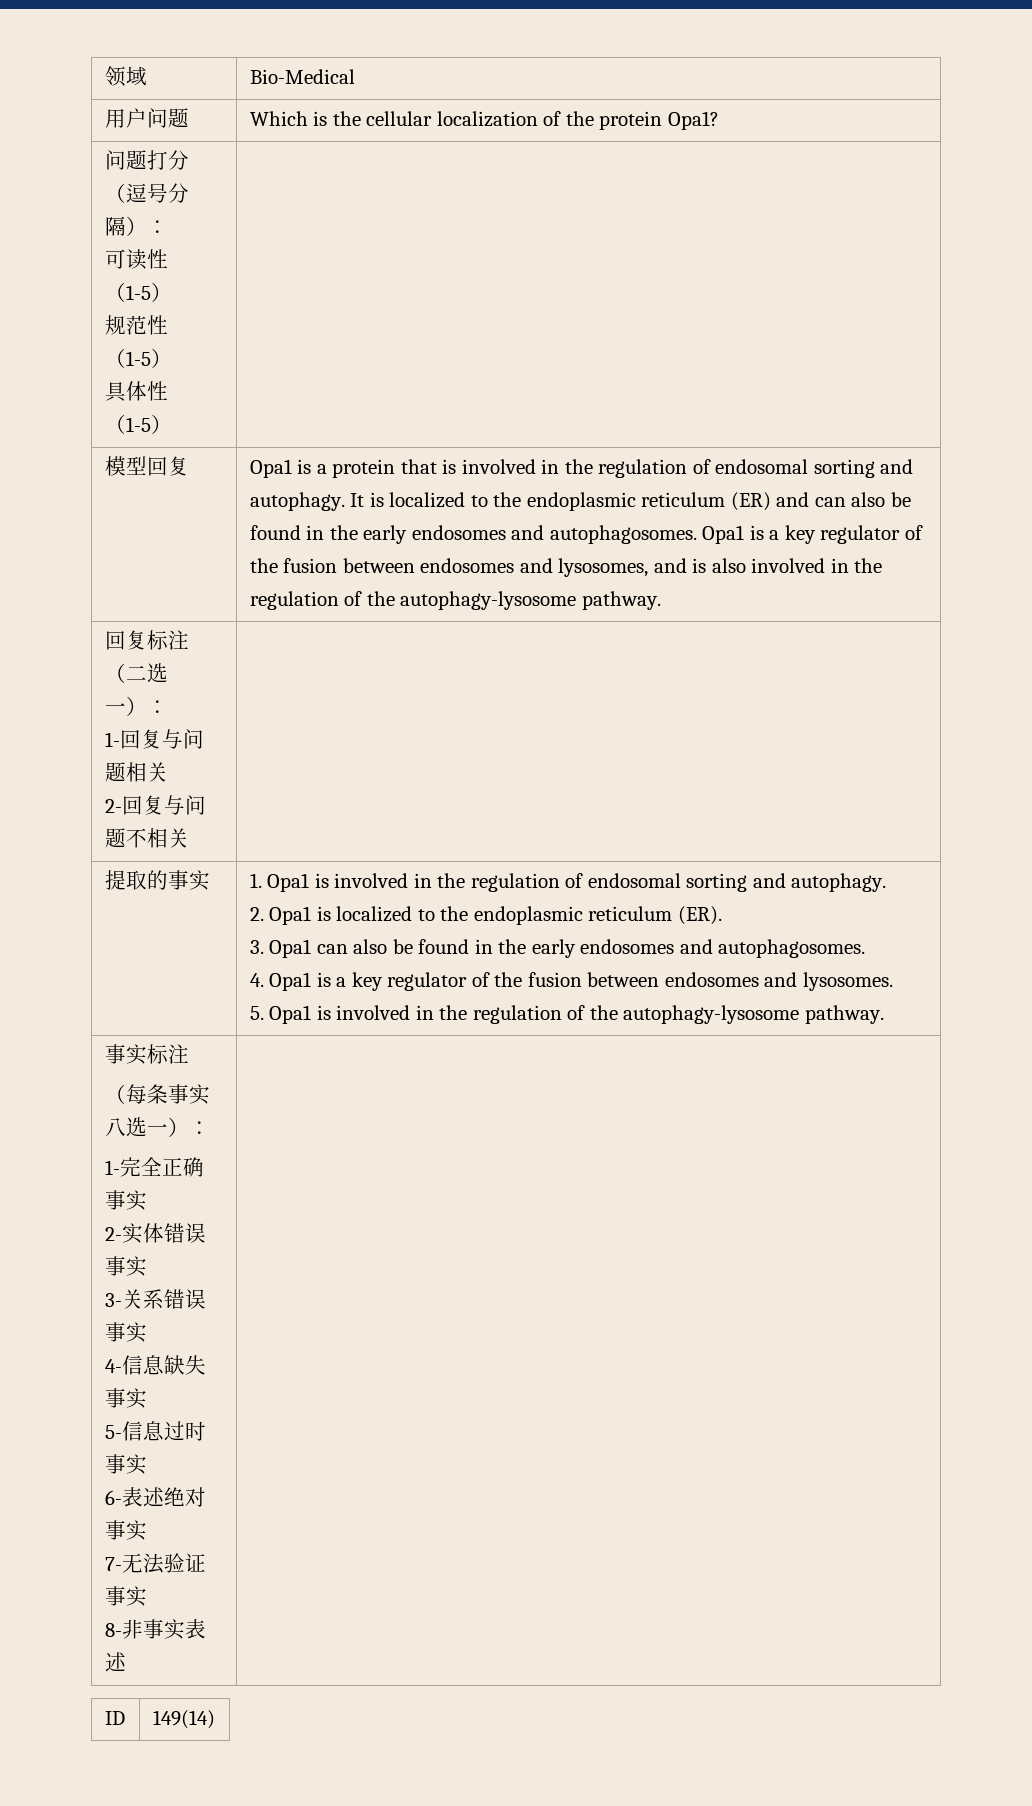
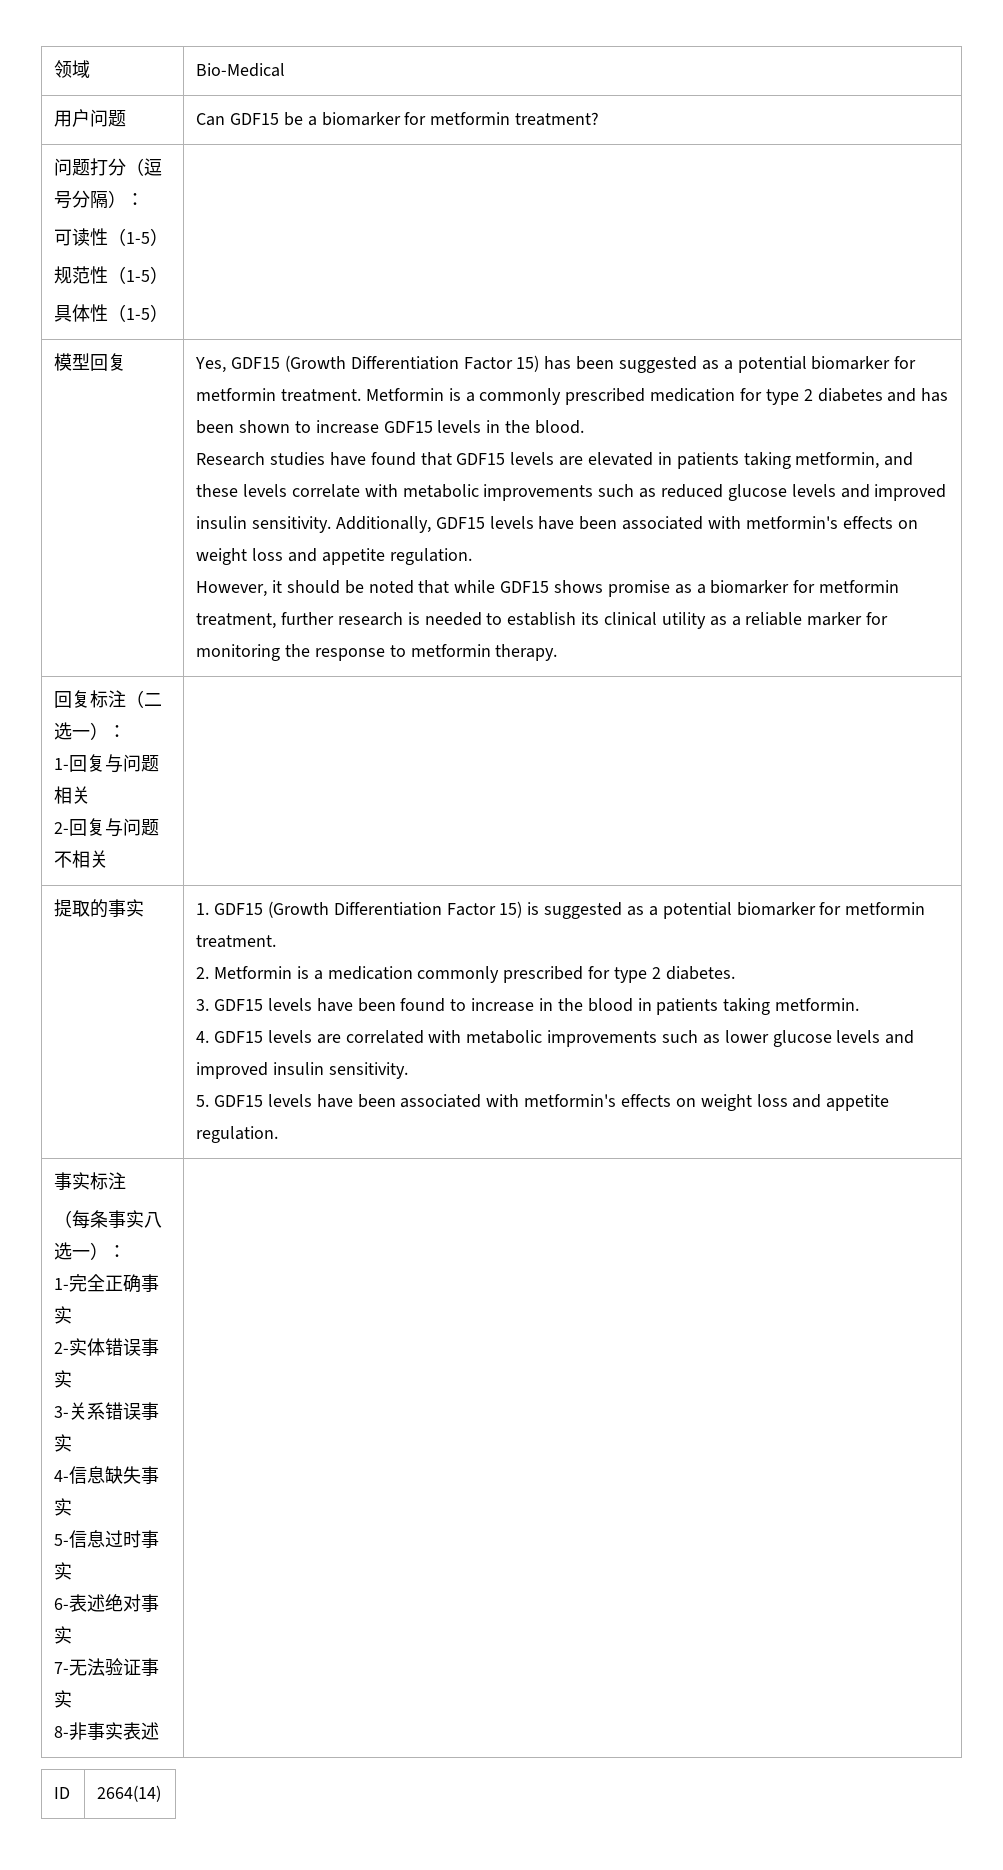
- 用户问题 | Which is the cellular localization of the protein Opa1?
+ 用户问题 | Can GDF15 be a biomarker for metformin treatment?
- Opa1 is a protein that is involved in the regulation of endosomal sorting and autophagy. It is localized to the endoplasmic reticulum (ER) and can also be found in the early endosomes and autophagosomes. Opa1 is a key regulator of the fusion between endosomes and lysosomes, and is also involved in the regulation of the autophagy-lysosome pathway.
+ Yes, GDF15 (Growth Differentiation Factor 15) has been suggested as a potential biomarker for metformin treatment. Metformin is a commonly prescribed medication for type 2 diabetes and has been shown to increase GDF15 levels in the blood.
+ Research studies have found that GDF15 levels are elevated in patients taking metformin, and these levels correlate with metabolic improvements such as reduced glucose levels and improved insulin sensitivity. Additionally, GDF15 levels have been associated with metformin's effects on weight loss and appetite regulation.
+ However, it should be noted that while GDF15 shows promise as a biomarker for metformin treatment, further research is needed to establish its clinical utility as a reliable marker for monitoring the response to metformin therapy.
- 1. Opa1 is involved in the regulation of endosomal sorting and autophagy.
- 2. Opa1 is localized to the endoplasmic reticulum (ER).
- 3. Opa1 can also be found in the early endosomes and autophagosomes.
- 4. Opa1 is a key regulator of the fusion between endosomes and lysosomes.
- 5. Opa1 is involved in the regulation of the autophagy-lysosome pathway.
+ 1. GDF15 (Growth Differentiation Factor 15) is suggested as a potential biomarker for metformin treatment.
+ 2. Metformin is a medication commonly prescribed for type 2 diabetes.
+ 3. GDF15 levels have been found to increase in the blood in patients taking metformin.
+ 4. GDF15 levels are correlated with metabolic improvements such as lower glucose levels and improved insulin sensitivity.
+ 5. GDF15 levels have been associated with metformin's effects on weight loss and appetite regulation.
- ID | 149(14)
+ ID | 2664(14)

